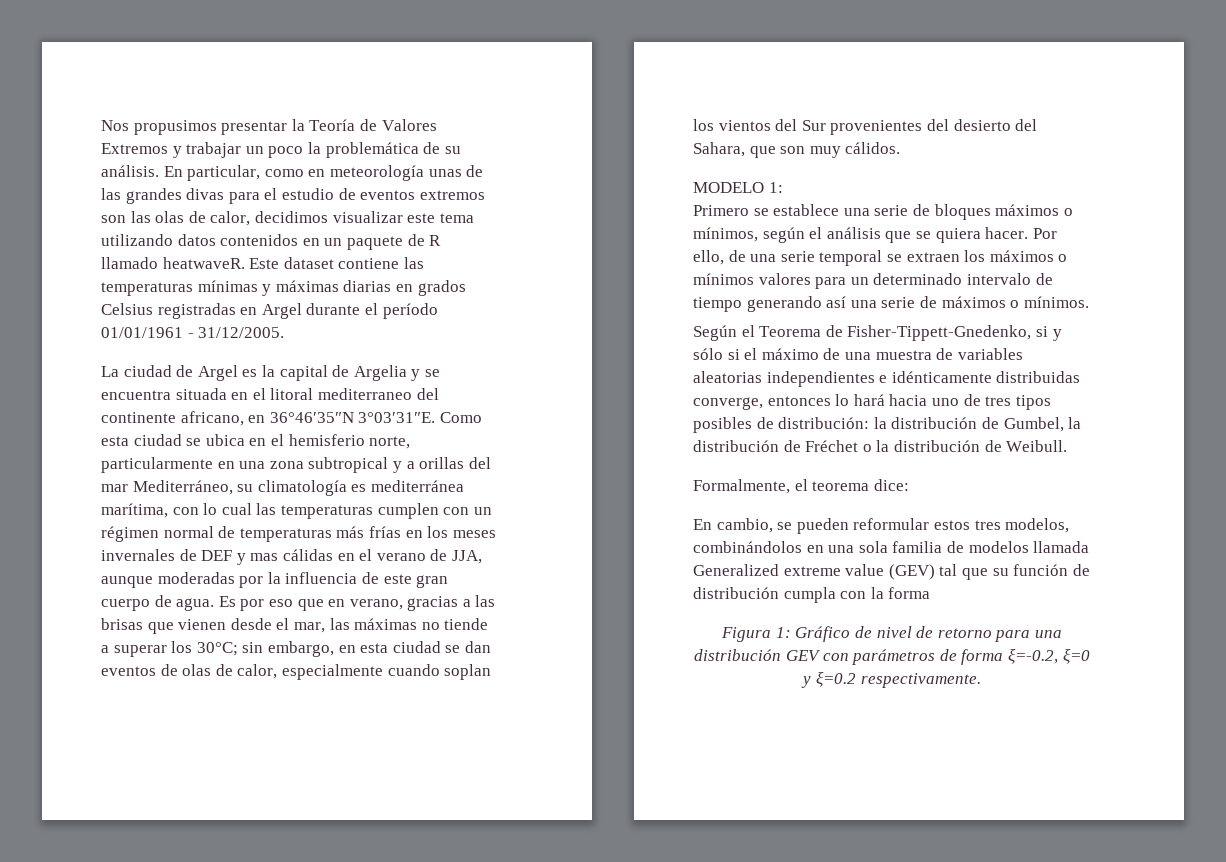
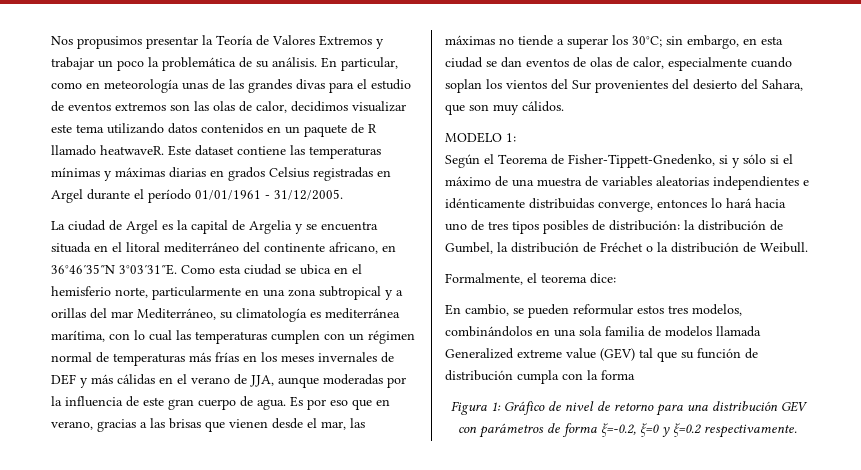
- La ciudad de Argel es la capital de Argelia y se encuentra situada en el litoral mediterraneo del continente africano, en 36°46′35″N 3°03′31″E.
+ La ciudad de Argel es la capital de Argelia y se encuentra situada en el litoral mediterráneo del continente africano, en 36°46′35″N 3°03′31″E.
- Como esta ciudad se ubica en el hemisferio norte, particularmente en una zona subtropical y a orillas del mar Mediterráneo, su climatología es mediterránea marítima, con lo cual las temperaturas cumplen con un régimen normal de temperaturas más frías en los meses invernales de DEF y mas cálidas en el verano de JJA, aunque moderadas por la influencia de este gran cuerpo de agua.
+ Como esta ciudad se ubica en el hemisferio norte, particularmente en una zona subtropical y a orillas del mar Mediterráneo, su climatología es mediterránea marítima, con lo cual las temperaturas cumplen con un régimen normal de temperaturas más frías en los meses invernales de DEF y más cálidas en el verano de JJA, aunque moderadas por la influencia de este gran cuerpo de agua.
- Primero se establece una serie de bloques máximos o mínimos, según el análisis que se quiera hacer. Por ello, de una serie temporal se extraen los máximos o mínimos valores para un determinado intervalo de tiempo generando así una serie de máximos o mínimos.

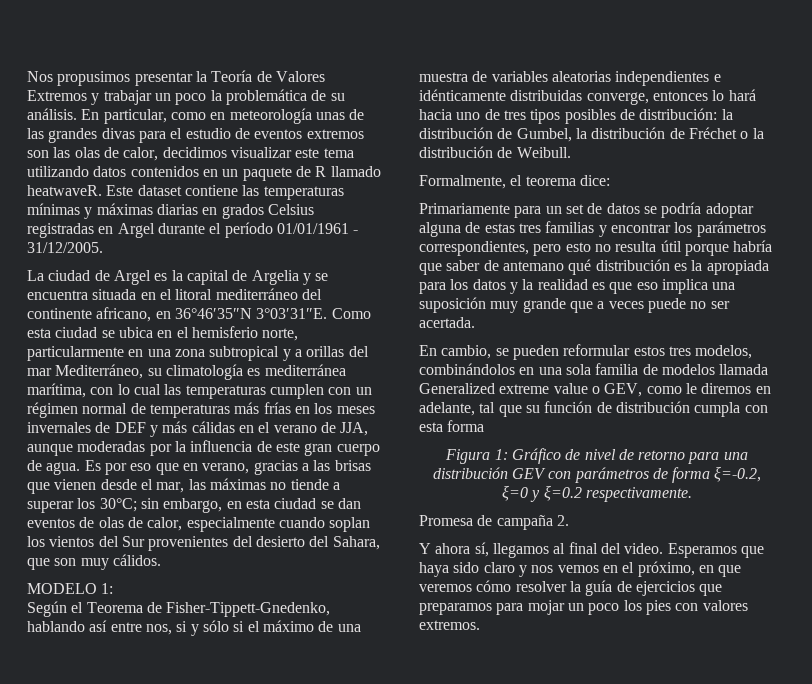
- Según el Teorema de Fisher-Tippett-Gnedenko, si y sólo si el máximo de una muestra de variables aleatorias independientes e idénticamente distribuidas converge, entonces lo hará hacia uno de tres tipos posibles de distribución: la distribución de Gumbel, la distribución de Fréchet o la distribución de Weibull.
+ Según el Teorema de Fisher-Tippett-Gnedenko, hablando así entre nos, si y sólo si el máximo de una muestra de variables aleatorias independientes e idénticamente distribuidas converge, entonces lo hará hacia uno de tres tipos posibles de distribución: la distribución de Gumbel, la distribución de Fréchet o la distribución de Weibull.
+ Primariamente para un set de datos se podría adoptar alguna de estas tres familias y encontrar los parámetros correspondientes, pero esto no resulta útil porque habría que saber de antemano qué distribución es la apropiada para los datos y la realidad es que eso implica una suposición muy grande que a veces puede no ser acertada.
- En cambio, se pueden reformular estos tres modelos, combinándolos en una sola familia de modelos llamada Generalized extreme value (GEV) tal que su función de distribución cumpla con la forma
+ En cambio, se pueden reformular estos tres modelos, combinándolos en una sola familia de modelos llamada Generalized extreme value o GEV, como le diremos en adelante, tal que su función de distribución cumpla con esta forma
+ Promesa de campaña 2.
+ Y ahora sí, llegamos al final del video. Esperamos que haya sido claro y nos vemos en el próximo, en que veremos cómo resolver la guía de ejercicios que preparamos para mojar un poco los pies con valores extremos.

